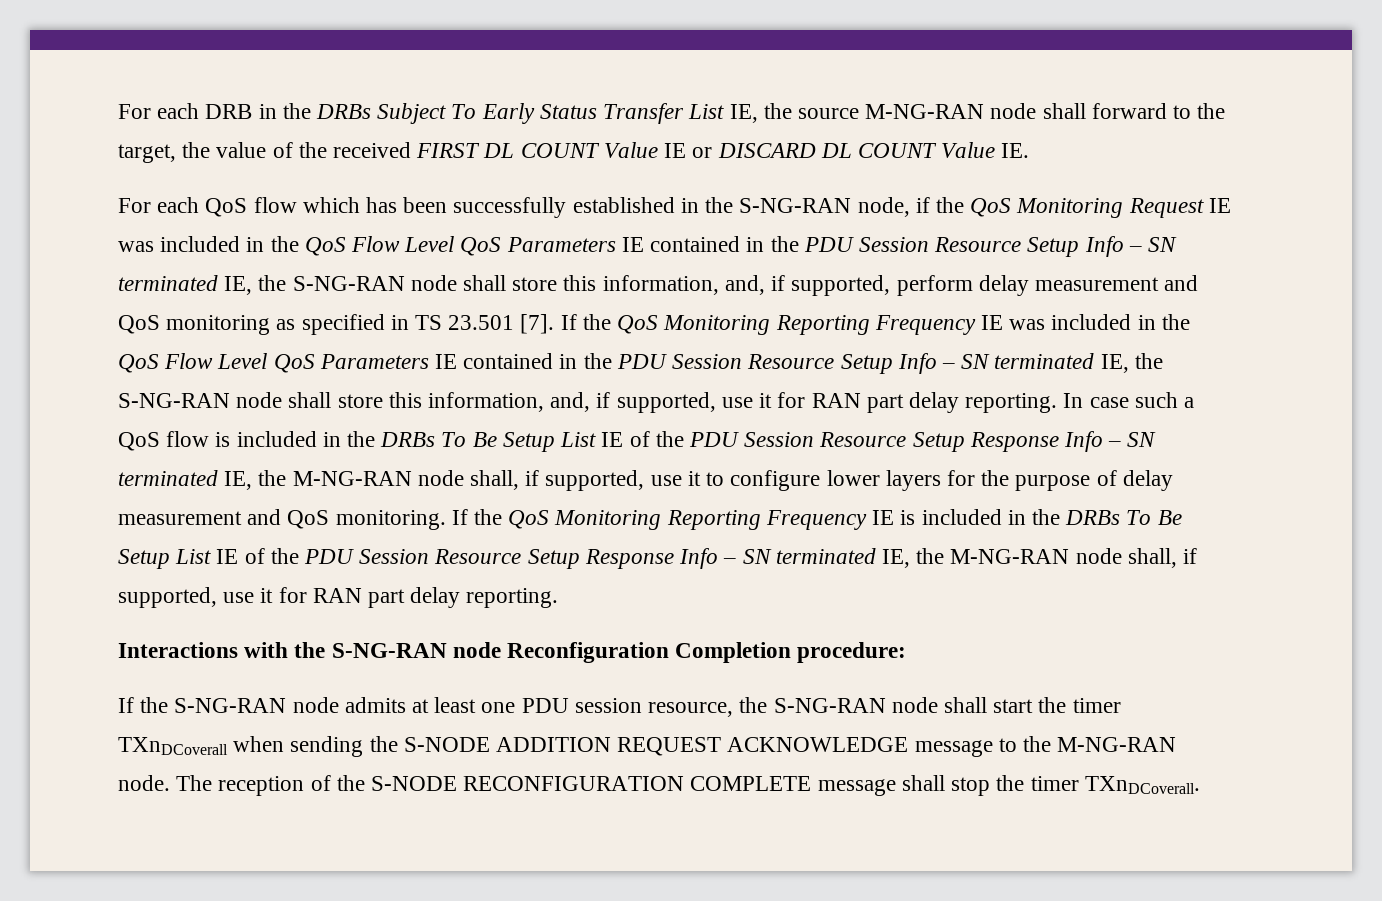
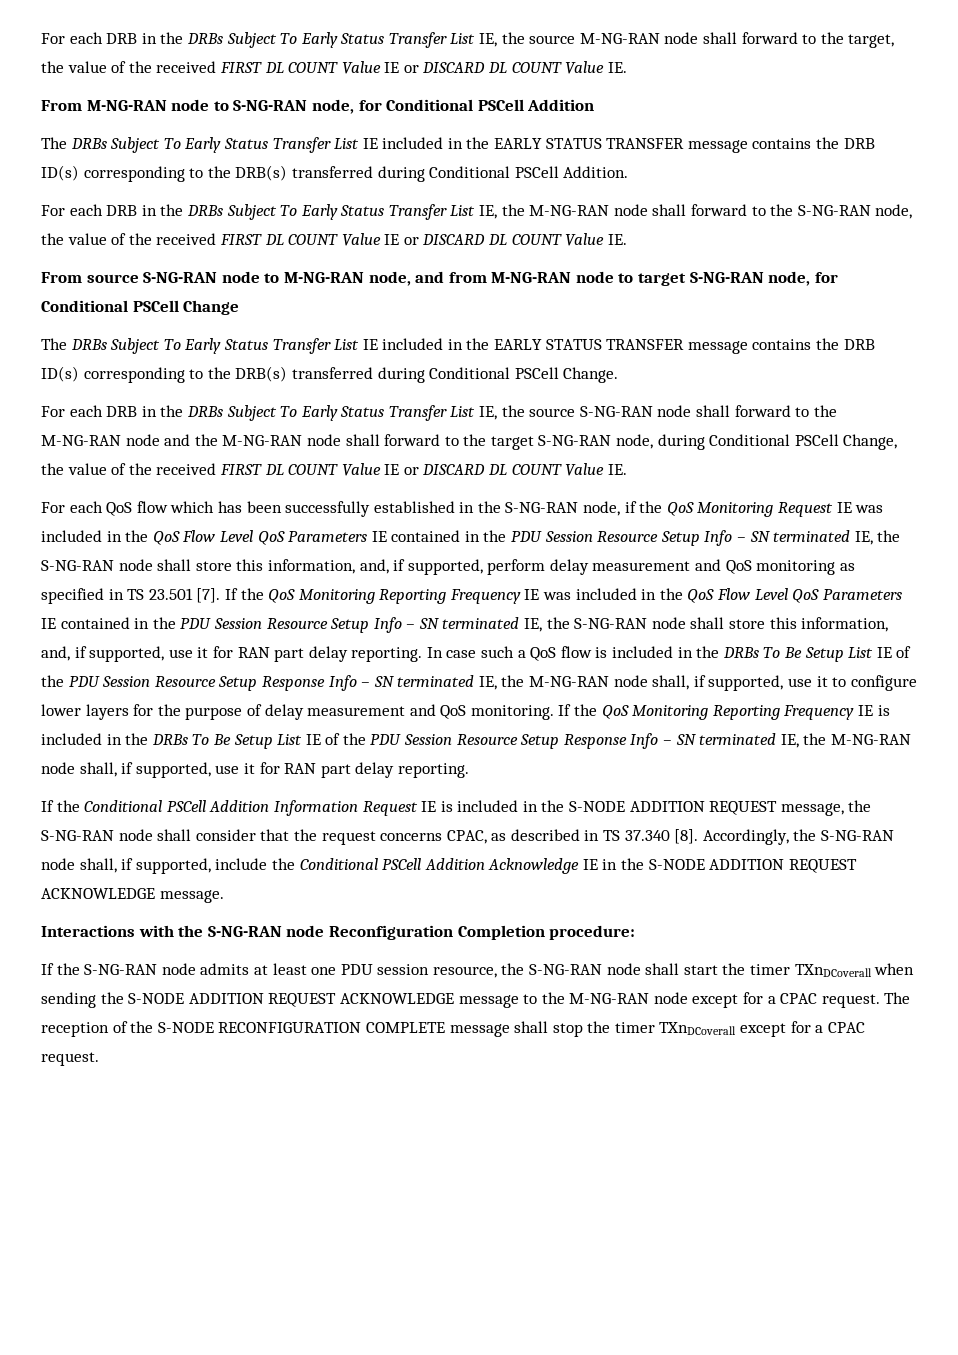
+ From M-NG-RAN node to S-NG-RAN node, for Conditional PSCell Addition
+ The DRBs Subject To Early Status Transfer List IE included in the EARLY STATUS TRANSFER message contains the DRB ID(s) corresponding to the DRB(s) transferred during Conditional PSCell Addition.
+ For each DRB in the DRBs Subject To Early Status Transfer List IE, the M-NG-RAN node shall forward to the S-NG-RAN node, the value of the received FIRST DL COUNT Value IE or DISCARD DL COUNT Value IE.
+ From source S-NG-RAN node to M-NG-RAN node, and from M-NG-RAN node to target S-NG-RAN node, for Conditional PSCell Change
+ The DRBs Subject To Early Status Transfer List IE included in the EARLY STATUS TRANSFER message contains the DRB ID(s) corresponding to the DRB(s) transferred during Conditional PSCell Change.
+ For each DRB in the DRBs Subject To Early Status Transfer List IE, the source S-NG-RAN node shall forward to the M-NG-RAN node and the M-NG-RAN node shall forward to the target S-NG-RAN node, during Conditional PSCell Change, the value of the received FIRST DL COUNT Value IE or DISCARD DL COUNT Value IE.
+ If the Conditional PSCell Addition Information Request IE is included in the S-NODE ADDITION REQUEST message, the S-NG-RAN node shall consider that the request concerns CPAC, as described in TS 37.340 [8]. Accordingly, the S-NG-RAN node shall, if supported, include the Conditional PSCell Addition Acknowledge IE in the S-NODE ADDITION REQUEST ACKNOWLEDGE message.
- If the S-NG-RAN node admits at least one PDU session resource, the S-NG-RAN node shall start the timer TXnDCoverall when sending the S-NODE ADDITION REQUEST ACKNOWLEDGE message to the M-NG-RAN node.
+ If the S-NG-RAN node admits at least one PDU session resource, the S-NG-RAN node shall start the timer TXnDCoverall when sending the S-NODE ADDITION REQUEST ACKNOWLEDGE message to the M-NG-RAN node except for a CPAC request.
- The reception of the S-NODE RECONFIGURATION COMPLETE message shall stop the timer TXnDCoverall.
+ The reception of the S-NODE RECONFIGURATION COMPLETE message shall stop the timer TXnDCoverall except for a CPAC request.

